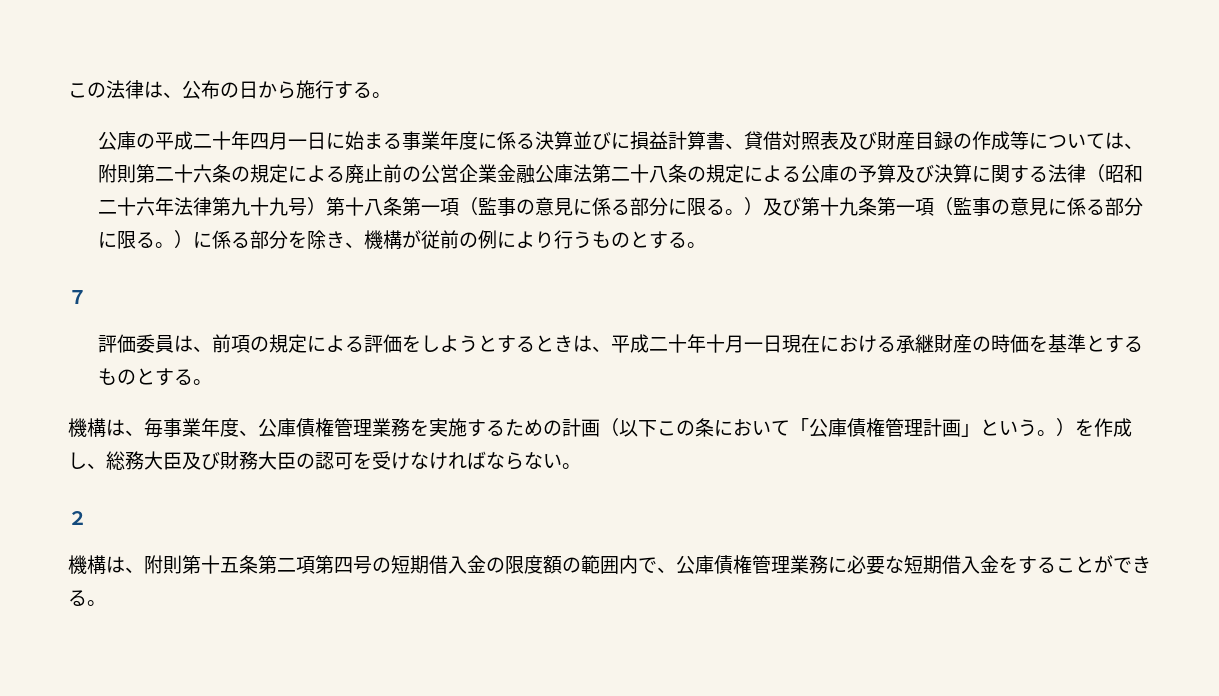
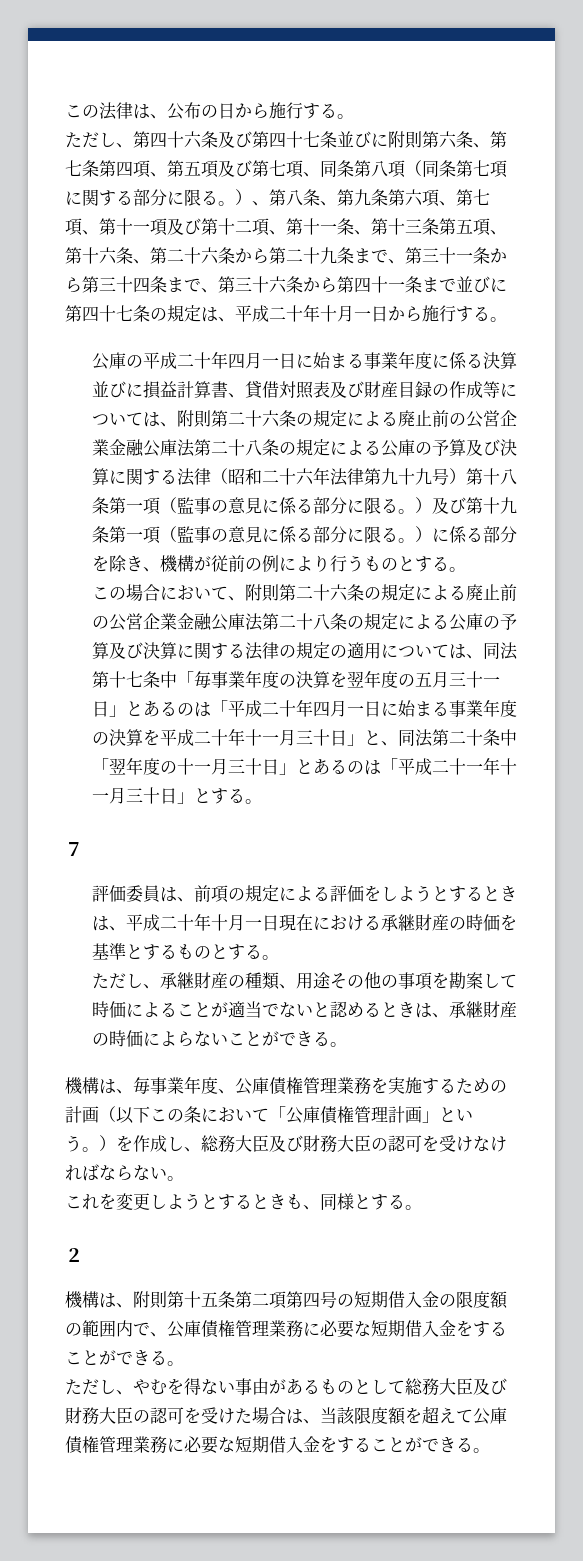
+ ただし、第四十六条及び第四十七条並びに附則第六条、第七条第四項、第五項及び第七項、同条第八項（同条第七項に関する部分に限る。）、第八条、第九条第六項、第七項、第十一項及び第十二項、第十一条、第十三条第五項、第十六条、第二十六条から第二十九条まで、第三十一条から第三十四条まで、第三十六条から第四十一条まで並びに第四十七条の規定は、平成二十年十月一日から施行する。
+ この場合において、附則第二十六条の規定による廃止前の公営企業金融公庫法第二十八条の規定による公庫の予算及び決算に関する法律の規定の適用については、同法第十七条中「毎事業年度の決算を翌年度の五月三十一日」とあるのは「平成二十年四月一日に始まる事業年度の決算を平成二十年十一月三十日」と、同法第二十条中「翌年度の十一月三十日」とあるのは「平成二十一年十一月三十日」とする。
+ ただし、承継財産の種類、用途その他の事項を勘案して時価によることが適当でないと認めるときは、承継財産の時価によらないことができる。
+ これを変更しようとするときも、同様とする。
+ ただし、やむを得ない事由があるものとして総務大臣及び財務大臣の認可を受けた場合は、当該限度額を超えて公庫債権管理業務に必要な短期借入金をすることができる。

